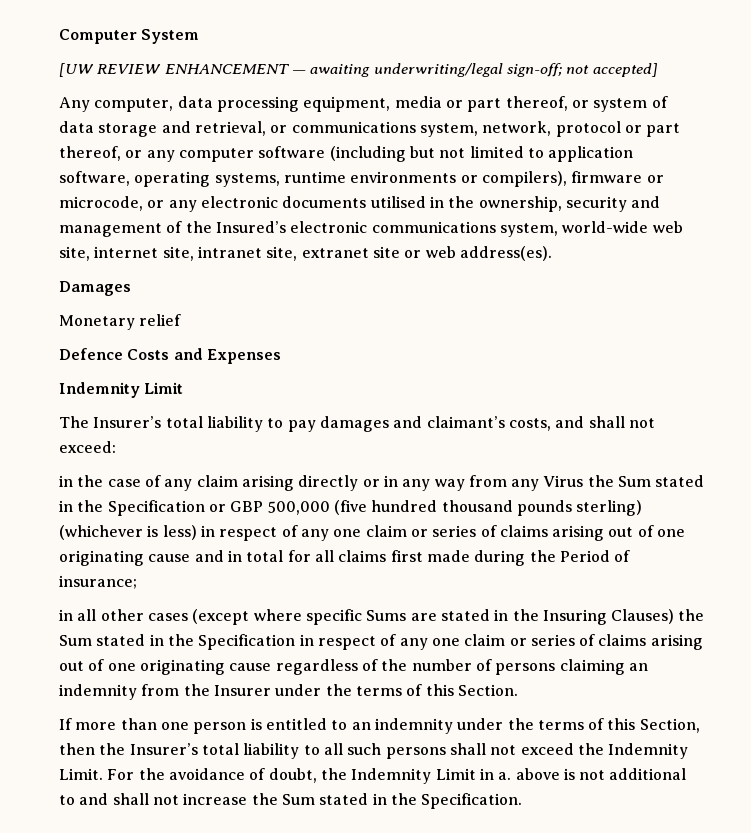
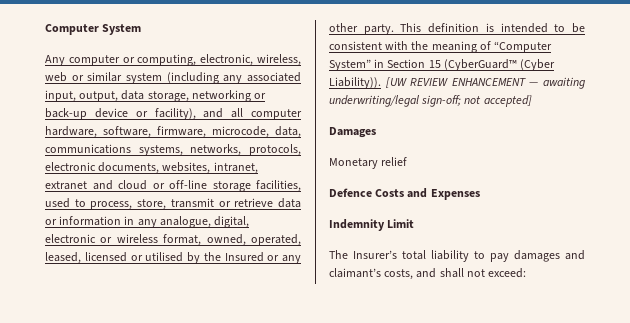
+ Any computer or computing, electronic, wireless, web or similar system (including any associated input, output, data storage, networking or back-up device or facility), and all computer hardware, software, firmware, microcode, data, communications systems, networks, protocols, electronic documents, websites, intranet, extranet and cloud or off-line storage facilities, used to process, store, transmit or retrieve data or information in any analogue, digital, electronic or wireless format, owned, operated, leased, licensed or utilised by the Insured or any other party. This definition is intended to be consistent with the meaning of “Computer System” in Section 15 (CyberGuard™ (Cyber Liability)).
- Any computer, data processing equipment, media or part thereof, or system of data storage and retrieval, or communications system, network, protocol or part thereof, or any computer software (including but not limited to application software, operating systems, runtime environments or compilers), firmware or microcode, or any electronic documents utilised in the ownership, security and management of the Insured’s electronic communications system, world-wide web site, internet site, intranet site, extranet site or web address(es).
- in the case of any claim arising directly or in any way from any Virus the Sum stated in the Specification or GBP 500,000 (five hundred thousand pounds sterling) (whichever is less) in respect of any one claim or series of claims arising out of one originating cause and in total for all claims first made during the Period of insurance;
- in all other cases (except where specific Sums are stated in the Insuring Clauses) the Sum stated in the Specification in respect of any one claim or series of claims arising out of one originating cause regardless of the number of persons claiming an indemnity from the Insurer under the terms of this Section.
- If more than one person is entitled to an indemnity under the terms of this Section, then the Insurer’s total liability to all such persons shall not exceed the Indemnity Limit. For the avoidance of doubt, the Indemnity Limit in a. above is not additional to and shall not increase the Sum stated in the Specification.

